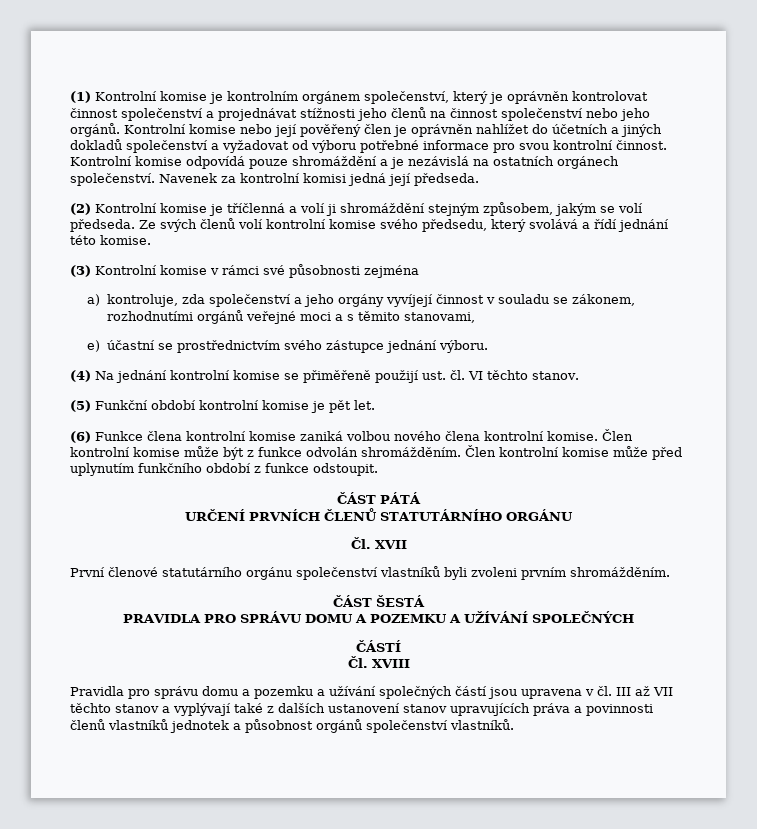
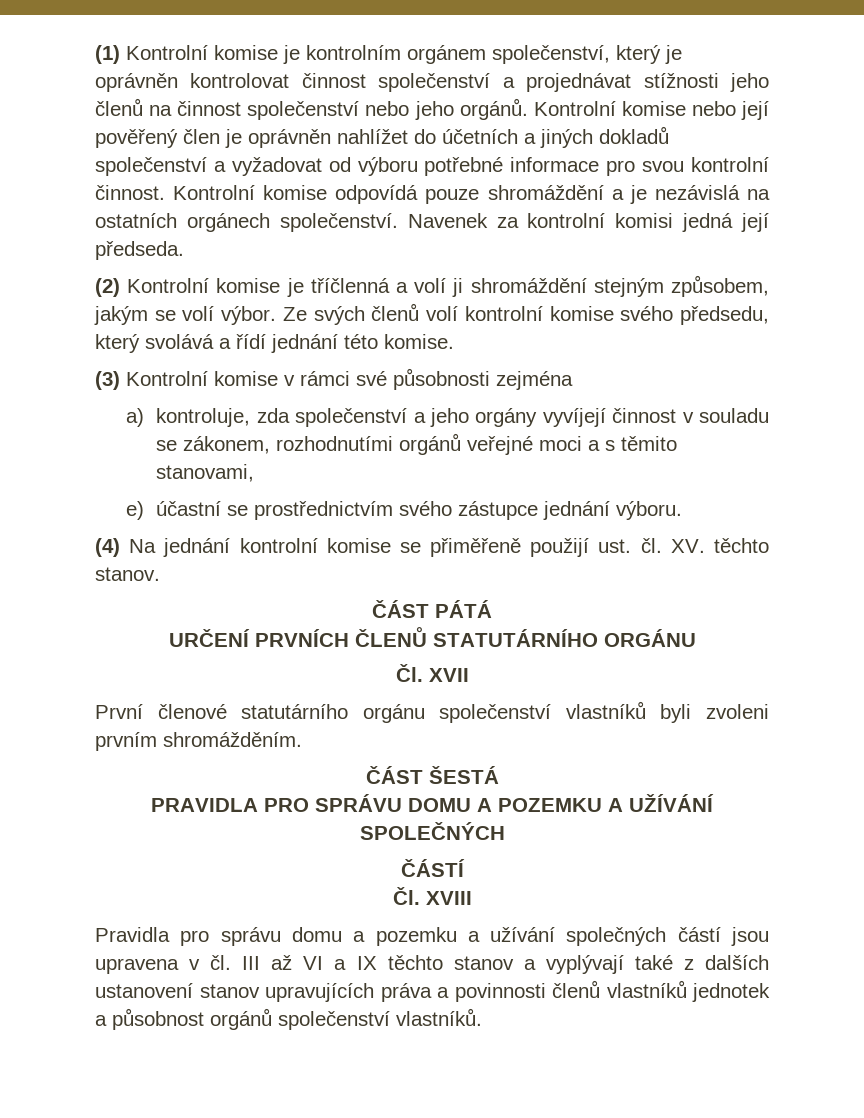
- (2) Kontrolní komise je tříčlenná a volí ji shromáždění stejným způsobem, jakým se volí předseda.
+ (2) Kontrolní komise je tříčlenná a volí ji shromáždění stejným způsobem, jakým se volí výbor.
- (4) Na jednání kontrolní komise se přiměřeně použijí ust. čl. VI těchto stanov.
+ (4) Na jednání kontrolní komise se přiměřeně použijí ust. čl. XV. těchto stanov.
- (5) Funkční období kontrolní komise je pět let.
- (6) Funkce člena kontrolní komise zaniká volbou nového člena kontrolní komise. Člen kontrolní komise může být z funkce odvolán shromážděním. Člen kontrolní komise může před uplynutím funkčního období z funkce odstoupit.
- Pravidla pro správu domu a pozemku a užívání společných částí jsou upravena v čl. III až VII těchto stanov a vyplývají také z dalších ustanovení stanov upravujících práva a povinnosti členů vlastníků jednotek a působnost orgánů společenství vlastníků.
+ Pravidla pro správu domu a pozemku a užívání společných částí jsou upravena v čl. III až VI a IX těchto stanov a vyplývají také z dalších ustanovení stanov upravujících práva a povinnosti členů vlastníků jednotek a působnost orgánů společenství vlastníků.

